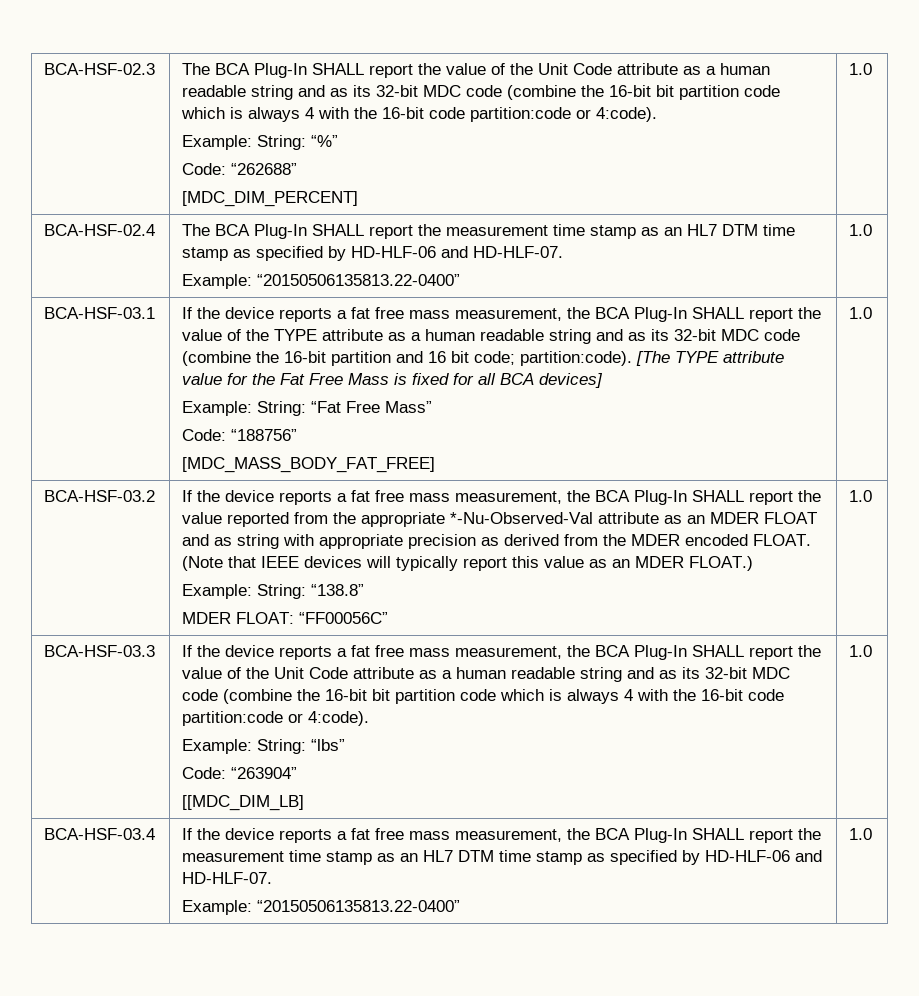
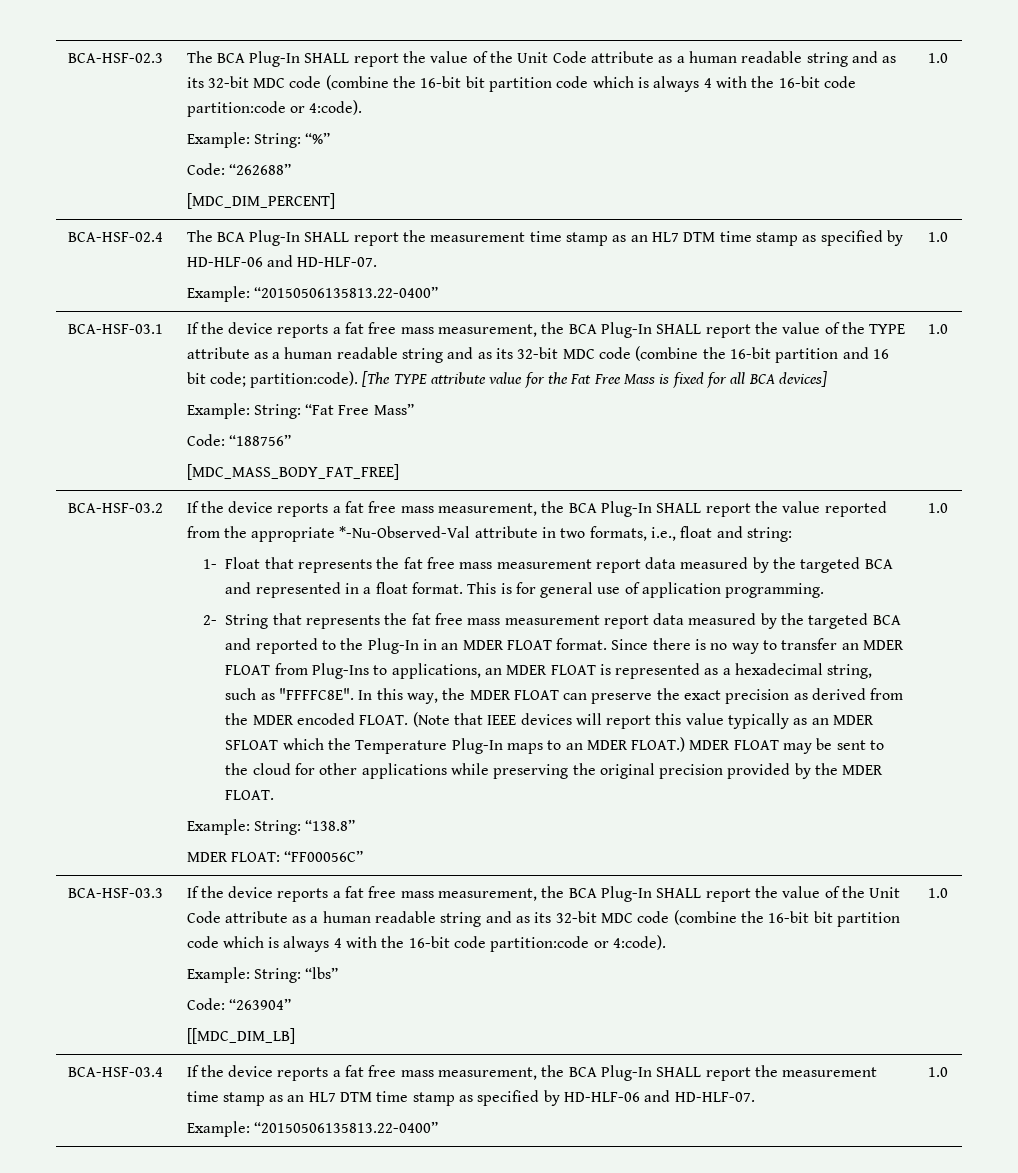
- If the device reports a fat free mass measurement, the BCA Plug-In SHALL report the value reported from the appropriate *-Nu-Observed-Val attribute as an MDER FLOAT and as string with appropriate precision as derived from the MDER encoded FLOAT.
+ If the device reports a fat free mass measurement, the BCA Plug-In SHALL report the value reported from the appropriate *-Nu-Observed-Val attribute in two formats, i.e., float and string:
+ 1- Float that represents the fat free mass measurement report data measured by the targeted BCA and represented in a float format. This is for general use of application programming.
+ 2- String that represents the fat free mass measurement report data measured by the targeted BCA and reported to the Plug-In in an MDER FLOAT format. Since there is no way to transfer an MDER FLOAT from Plug-Ins to applications, an MDER FLOAT is represented as a hexadecimal string, such as "FFFFC8E". In this way, the MDER FLOAT can preserve the exact precision as derived from the MDER encoded FLOAT.
- (Note that IEEE devices will typically report this value as an MDER FLOAT.)
+ (Note that IEEE devices will report this value typically as an MDER SFLOAT which the Temperature Plug-In maps to an MDER FLOAT.) MDER FLOAT may be sent to the cloud for other applications while preserving the original precision provided by the MDER FLOAT.

